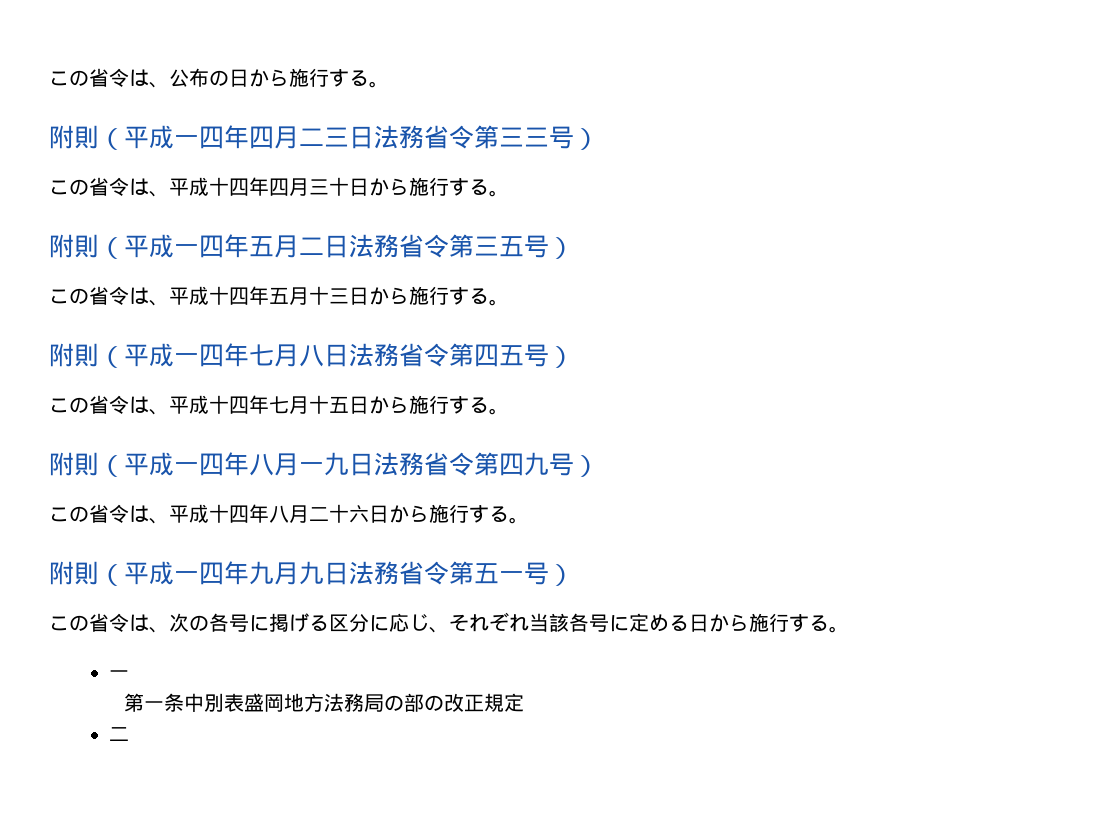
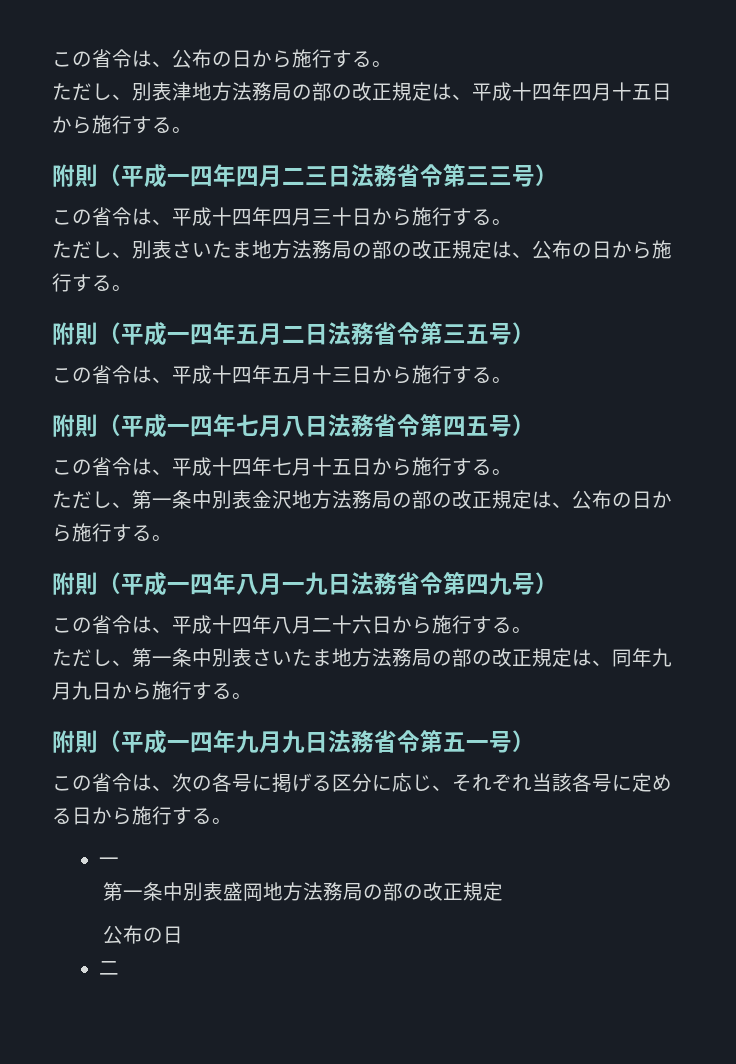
+ ただし、別表津地方法務局の部の改正規定は、平成十四年四月十五日から施行する。
+ ただし、別表さいたま地方法務局の部の改正規定は、公布の日から施行する。
+ ただし、第一条中別表金沢地方法務局の部の改正規定は、公布の日から施行する。
+ ただし、第一条中別表さいたま地方法務局の部の改正規定は、同年九月九日から施行する。
  第一条中別表盛岡地方法務局の部の改正規定
+ 公布の日

